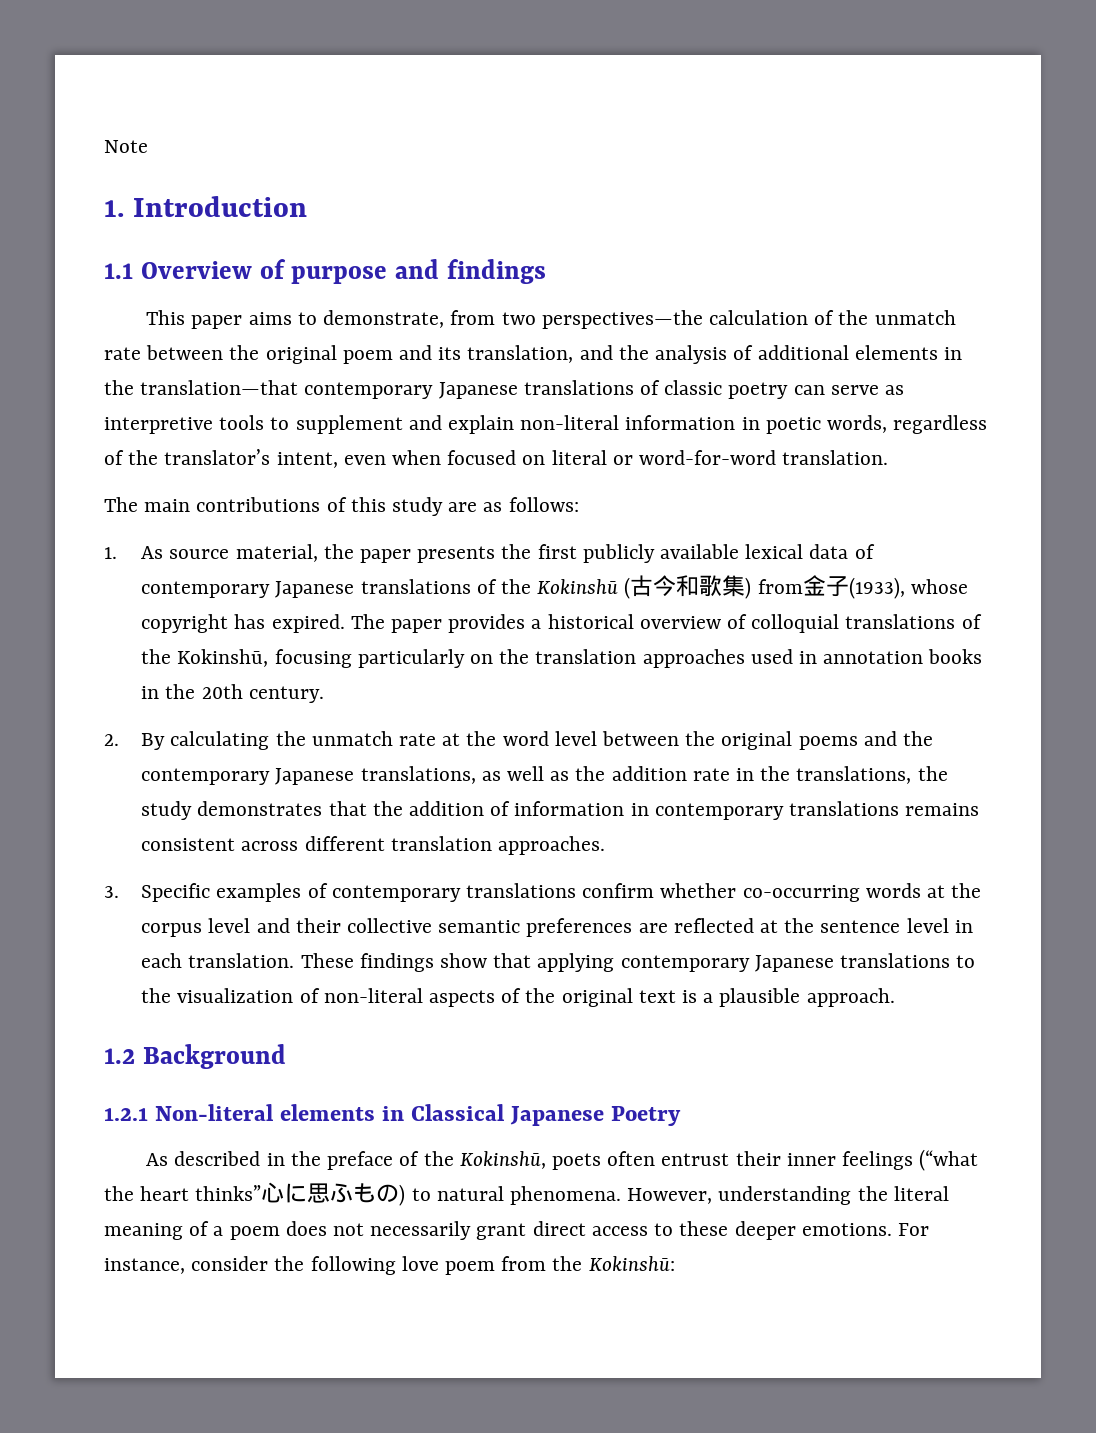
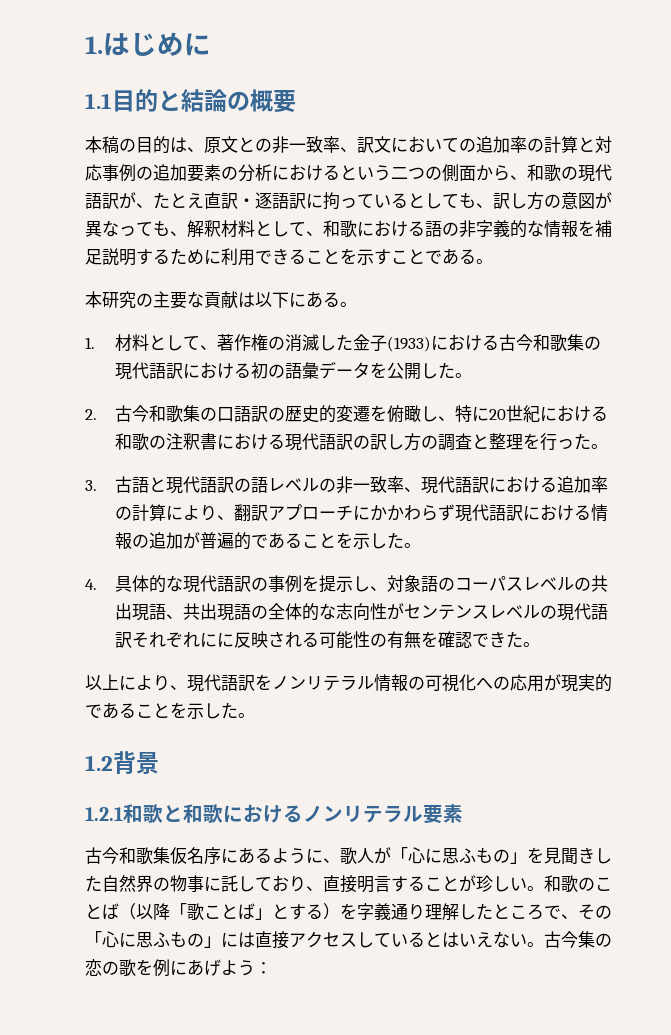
- Note
- 1. Introduction
- 1.1 Overview of purpose and findings
- This paper aims to demonstrate, from two perspectives—the calculation of the unmatch rate between the original poem and its translation, and the analysis of additional elements in the translation—that contemporary Japanese translations of classic poetry can serve as interpretive tools to supplement and explain non-literal information in poetic words, regardless of the translator’s intent, even when focused on literal or word-for-word translation.
- The main contributions of this study are as follows:
- 1. As source material, the paper presents the first publicly available lexical data of contemporary Japanese translations of the Kokinshū (古今和歌集) from金子(1933), whose copyright has expired. The paper provides a historical overview of colloquial translations of the Kokinshū, focusing particularly on the translation approaches used in annotation books in the 20th century.
- 2. By calculating the unmatch rate at the word level between the original poems and the contemporary Japanese translations, as well as the addition rate in the translations, the study demonstrates that the addition of information in contemporary translations remains consistent across different translation approaches.
- 3. Specific examples of contemporary translations confirm whether co-occurring words at the corpus level and their collective semantic preferences are reflected at the sentence level in each translation. These findings show that applying contemporary Japanese translations to the visualization of non-literal aspects of the original text is a plausible approach.
+ 1.はじめに
+ 1.1目的と結論の概要
+ 本稿の目的は、原文との非一致率、訳文においての追加率の計算と対応事例の追加要素の分析におけるという二つの側面から、和歌の現代語訳が、たとえ直訳・逐語訳に拘っているとしても、訳し方の意図が異なっても、解釈材料として、和歌における語の非字義的な情報を補足説明するために利用できることを示すことである。
+ 本研究の主要な貢献は以下にある。
+ 1.材料として、著作権の消滅した金子(1933)における古今和歌集の現代語訳における初の語彙データを公開した。
+ 2.古今和歌集の口語訳の歴史的変遷を俯瞰し、特に20世紀における和歌の注釈書における現代語訳の訳し方の調査と整理を行った。
+ 3.古語と現代語訳の語レベルの非一致率、現代語訳における追加率の計算により、翻訳アプローチにかかわらず現代語訳における情報の追加が普遍的であることを示した。
+ 4.具体的な現代語訳の事例を提示し、対象語のコーパスレベルの共出現語、共出現語の全体的な志向性がセンテンスレベルの現代語訳それぞれにに反映される可能性の有無を確認できた。
+ 以上により、現代語訳をノンリテラル情報の可視化への応用が現実的であることを示した。
- 1.2 Background
+ 1.2背景
- 1.2.1 Non-literal elements in Classical Japanese Poetry
- As described in the preface of the Kokinshū, poets often entrust their inner feelings (“what the heart thinks”心に思ふもの) to natural phenomena. However, understanding the literal meaning of a poem does not necessarily grant direct access to these deeper emotions. For instance, consider the following love poem from the Kokinshū:
+ 1.2.1和歌と和歌におけるノンリテラル要素
+ 古今和歌集仮名序にあるように、歌人が「心に思ふもの」を見聞きした自然界の物事に託しており、直接明言することが珍しい。和歌のことば（以降「歌ことば」とする）を字義通り理解したところで、その「心に思ふもの」には直接アクセスしているとはいえない。古今集の恋の歌を例にあげよう：

